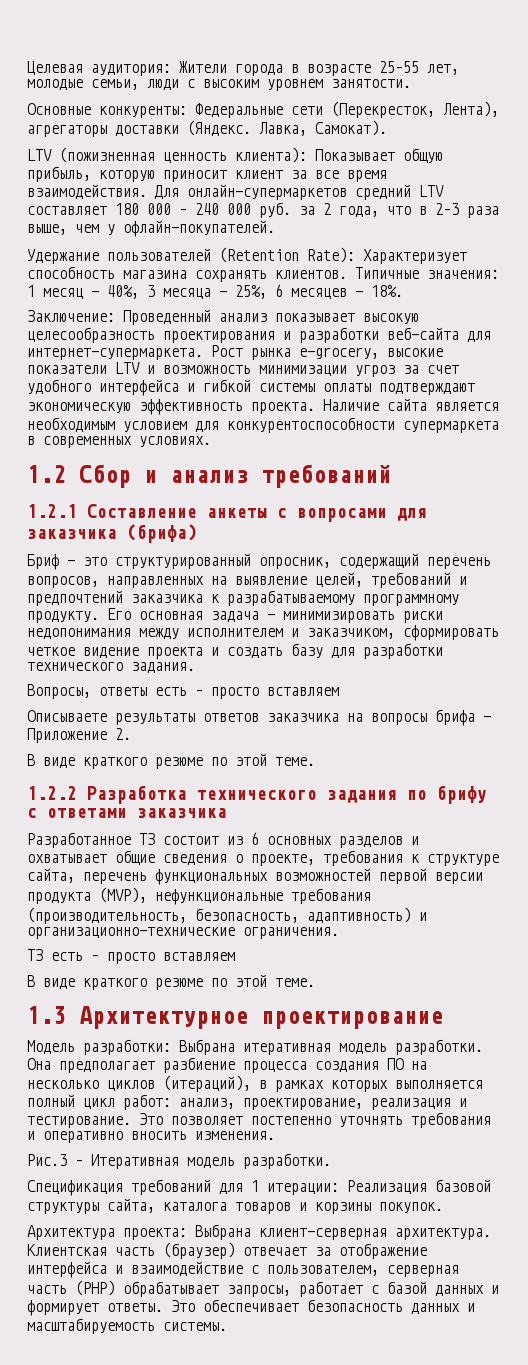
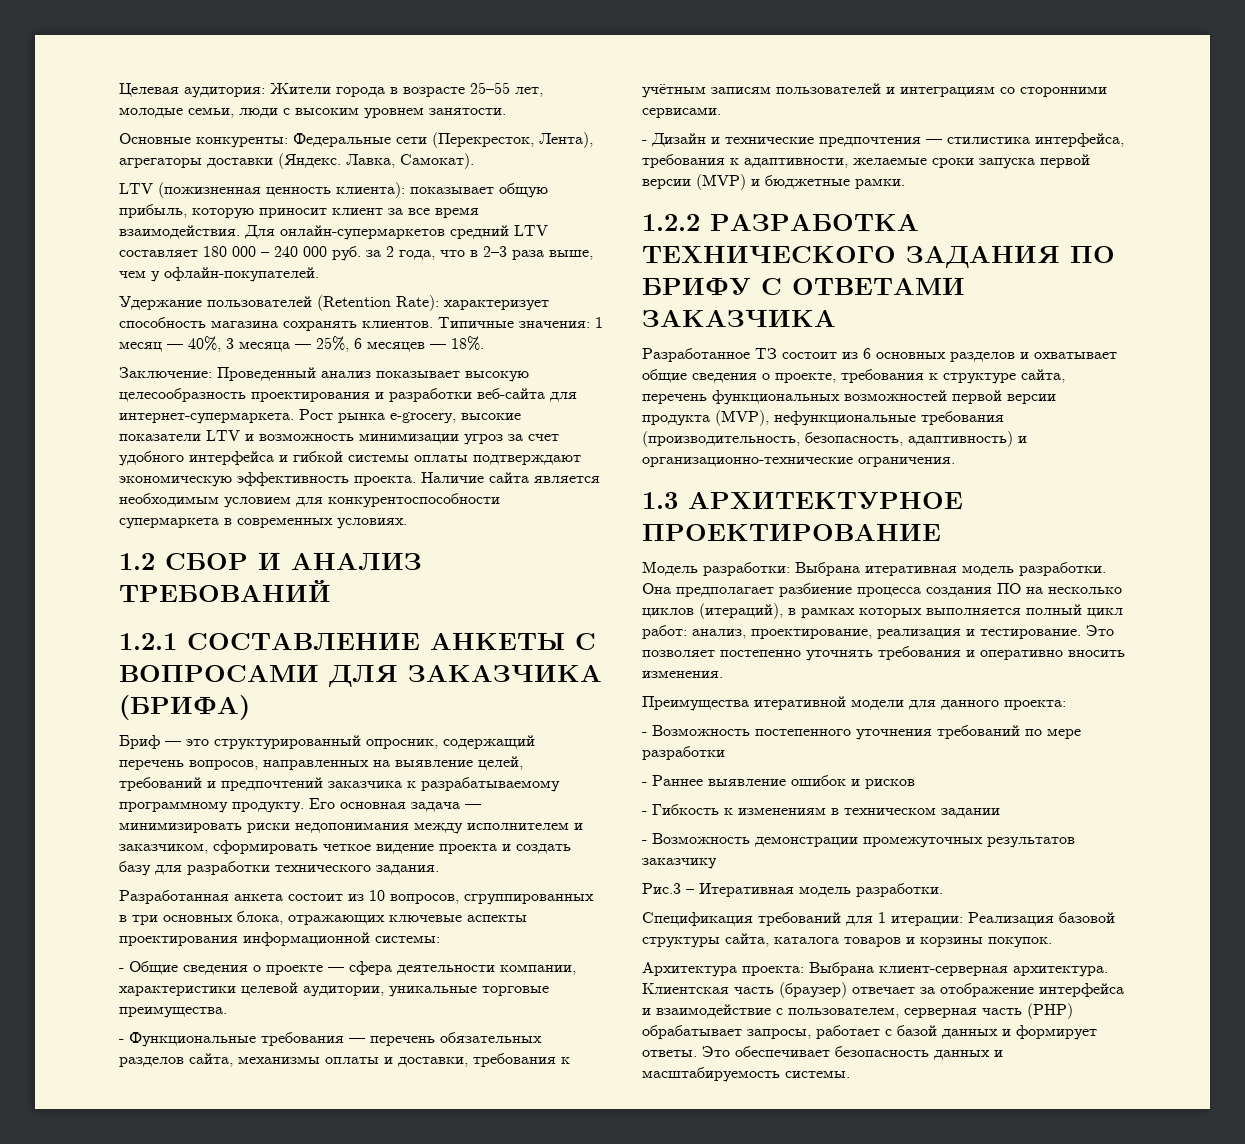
- LTV (пожизненная ценность клиента): Показывает общую прибыль, которую приносит клиент за все время взаимодействия.
+ LTV (пожизненная ценность клиента): показывает общую прибыль, которую приносит клиент за все время взаимодействия.
- Удержание пользователей (Retention Rate): Характеризует способность магазина сохранять клиентов.
+ Удержание пользователей (Retention Rate): характеризует способность магазина сохранять клиентов.
- 1.2 Сбор и анализ требований
- 1.2.1 Составление анкеты с вопросами для заказчика (брифа)
+ 1.2 СБОР И АНАЛИЗ ТРЕБОВАНИЙ
+ 1.2.1 СОСТАВЛЕНИЕ АНКЕТЫ С ВОПРОСАМИ ДЛЯ ЗАКАЗЧИКА (БРИФА)
- Вопросы, ответы есть – просто вставляем
- Описываете результаты ответов заказчика на вопросы брифа - Приложение 2.
- В виде краткого резюме по этой теме.
- 1.2.2 Разработка технического задания по брифу с ответами заказчика
+ Разработанная анкета состоит из 10 вопросов, сгруппированных в три основных блока, отражающих ключевые аспекты проектирования информационной системы:
+ - Общие сведения о проекте — сфера деятельности компании, характеристики целевой аудитории, уникальные торговые преимущества.
+ - Функциональные требования — перечень обязательных разделов сайта, механизмы оплаты и доставки, требования к учётным записям пользователей и интеграциям со сторонними сервисами.
+ - Дизайн и технические предпочтения — стилистика интерфейса, требования к адаптивности, желаемые сроки запуска первой версии (MVP) и бюджетные рамки.
+ 1.2.2 РАЗРАБОТКА ТЕХНИЧЕСКОГО ЗАДАНИЯ ПО БРИФУ С ОТВЕТАМИ ЗАКАЗЧИКА
- ТЗ есть – просто вставляем
- В виде краткого резюме по этой теме.
- 1.3 Архитектурное проектирование
+ 1.3 АРХИТЕКТУРНОЕ ПРОЕКТИРОВАНИЕ
+ Преимущества итеративной модели для данного проекта:
+ - Возможность постепенного уточнения требований по мере разработки
+ - Раннее выявление ошибок и рисков
+ - Гибкость к изменениям в техническом задании
+ - Возможность демонстрации промежуточных результатов заказчику

